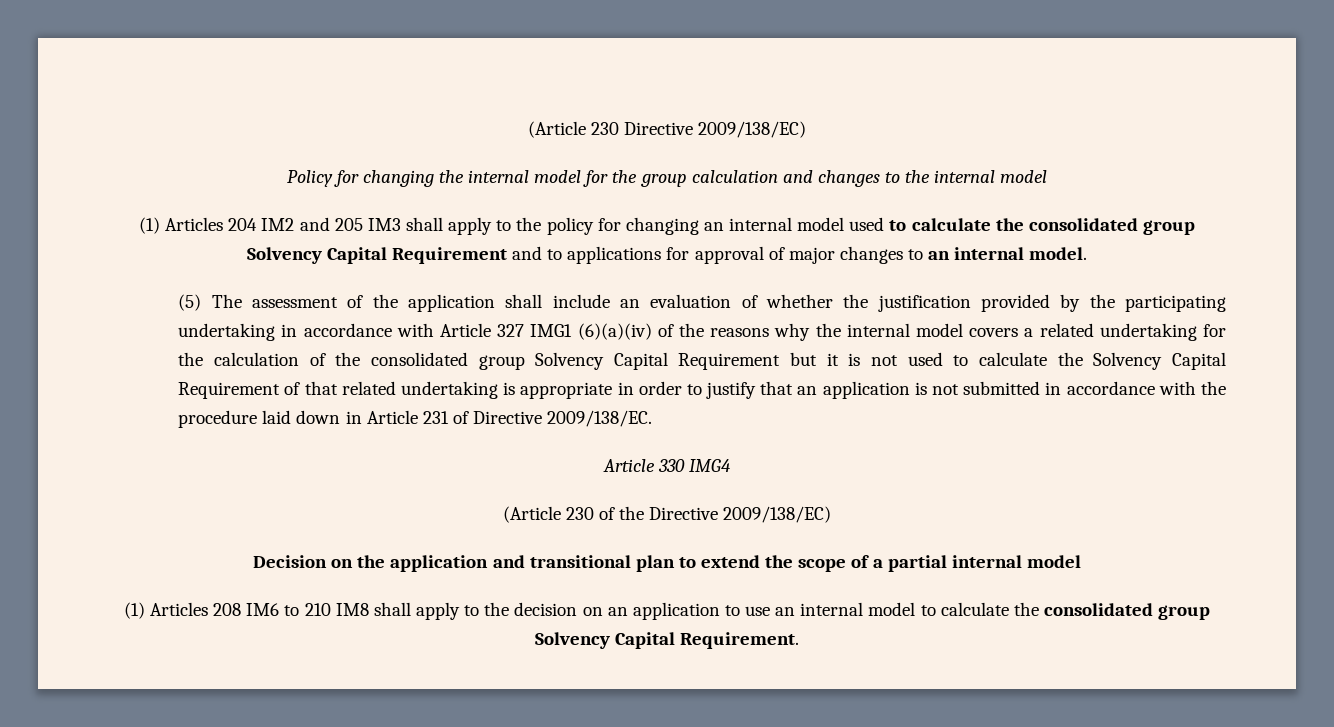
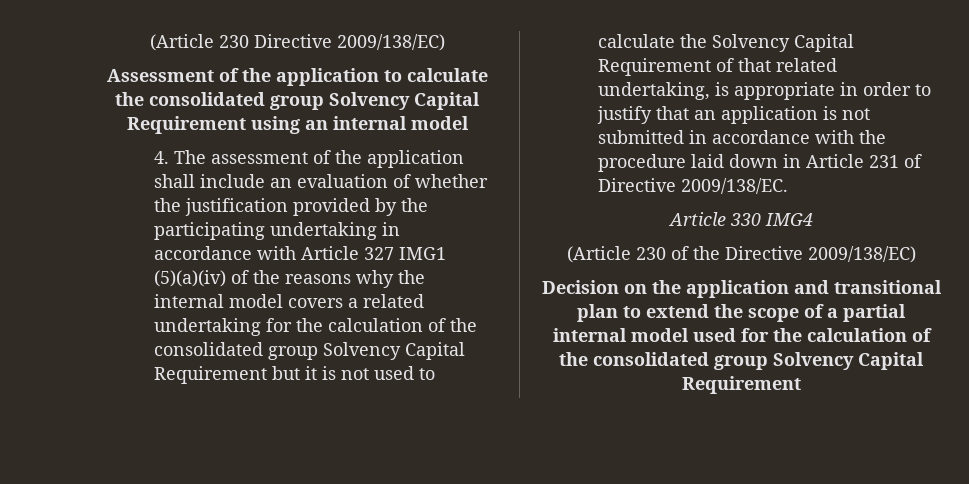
- Policy for changing the internal model for the group calculation and changes to the internal model
- (1) Articles 204 IM2 and 205 IM3 shall apply to the policy for changing an internal model used to calculate the consolidated group Solvency Capital Requirement and to applications for approval of major changes to an internal model.
- (5) The assessment of the application shall include an evaluation of whether the justification provided by the participating undertaking in accordance with Article 327 IMG1 (6)(a)(iv) of the reasons why the internal model covers a related undertaking for the calculation of the consolidated group Solvency Capital Requirement but it is not used to calculate the Solvency Capital Requirement of that related undertaking is appropriate in order to justify that an application is not submitted in accordance with the procedure laid down in Article 231 of Directive 2009/138/EC.
+ Assessment of the application to calculate the consolidated group Solvency Capital Requirement using an internal model
+ 4. The assessment of the application shall include an evaluation of whether the justification provided by the participating undertaking in accordance with Article 327 IMG1 (5)(a)(iv) of the reasons why the internal model covers a related undertaking for the calculation of the consolidated group Solvency Capital Requirement but it is not used to calculate the Solvency Capital Requirement of that related undertaking, is appropriate in order to justify that an application is not submitted in accordance with the procedure laid down in Article 231 of Directive 2009/138/EC.
- Decision on the application and transitional plan to extend the scope of a partial internal model
- (1) Articles 208 IM6 to 210 IM8 shall apply to the decision on an application to use an internal model to calculate the consolidated group Solvency Capital Requirement.
+ Decision on the application and transitional plan to extend the scope of a partial internal model used for the calculation of the consolidated group Solvency Capital Requirement

